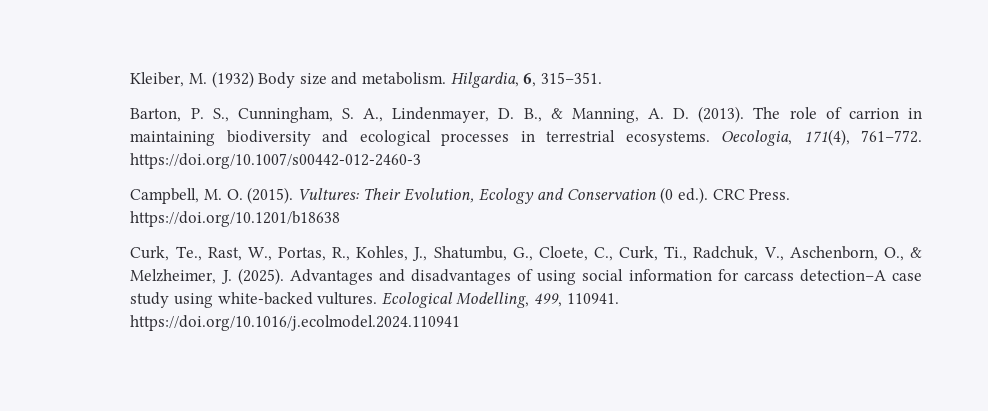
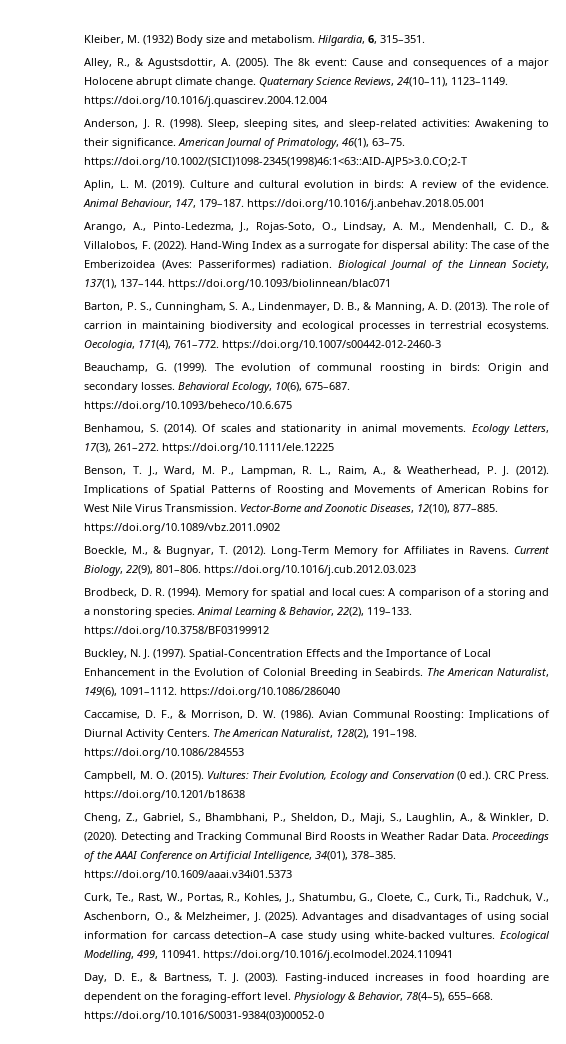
+ Alley, R., & Agustsdottir, A. (2005). The 8k event: Cause and consequences of a major Holocene abrupt climate change. Quaternary Science Reviews, 24(10–11), 1123–1149. https://doi.org/10.1016/j.quascirev.2004.12.004
+ Anderson, J. R. (1998). Sleep, sleeping sites, and sleep-related activities: Awakening to their significance. American Journal of Primatology, 46(1), 63–75. https://doi.org/10.1002/(SICI)1098-2345(1998)46:1<63::AID-AJP5>3.0.CO;2-T
+ Aplin, L. M. (2019). Culture and cultural evolution in birds: A review of the evidence. Animal Behaviour, 147, 179–187. https://doi.org/10.1016/j.anbehav.2018.05.001
+ Arango, A., Pinto-Ledezma, J., Rojas-Soto, O., Lindsay, A. M., Mendenhall, C. D., & Villalobos, F. (2022). Hand-Wing Index as a surrogate for dispersal ability: The case of the Emberizoidea (Aves: Passeriformes) radiation. Biological Journal of the Linnean Society, 137(1), 137–144. https://doi.org/10.1093/biolinnean/blac071
+ Beauchamp, G. (1999). The evolution of communal roosting in birds: Origin and secondary losses. Behavioral Ecology, 10(6), 675–687. https://doi.org/10.1093/beheco/10.6.675
+ Benhamou, S. (2014). Of scales and stationarity in animal movements. Ecology Letters, 17(3), 261–272. https://doi.org/10.1111/ele.12225
+ Benson, T. J., Ward, M. P., Lampman, R. L., Raim, A., & Weatherhead, P. J. (2012). Implications of Spatial Patterns of Roosting and Movements of American Robins for West Nile Virus Transmission. Vector-Borne and Zoonotic Diseases, 12(10), 877–885. https://doi.org/10.1089/vbz.2011.0902
+ Boeckle, M., & Bugnyar, T. (2012). Long-Term Memory for Affiliates in Ravens. Current Biology, 22(9), 801–806. https://doi.org/10.1016/j.cub.2012.03.023
+ Brodbeck, D. R. (1994). Memory for spatial and local cues: A comparison of a storing and a nonstoring species. Animal Learning & Behavior, 22(2), 119–133. https://doi.org/10.3758/BF03199912
+ Buckley, N. J. (1997). Spatial‐Concentration Effects and the Importance of Local Enhancement in the Evolution of Colonial Breeding in Seabirds. The American Naturalist, 149(6), 1091–1112. https://doi.org/10.1086/286040
+ Caccamise, D. F., & Morrison, D. W. (1986). Avian Communal Roosting: Implications of Diurnal Activity Centers. The American Naturalist, 128(2), 191–198. https://doi.org/10.1086/284553
+ Cheng, Z., Gabriel, S., Bhambhani, P., Sheldon, D., Maji, S., Laughlin, A., & Winkler, D. (2020). Detecting and Tracking Communal Bird Roosts in Weather Radar Data. Proceedings of the AAAI Conference on Artificial Intelligence, 34(01), 378–385. https://doi.org/10.1609/aaai.v34i01.5373
+ Day, D. E., & Bartness, T. J. (2003). Fasting-induced increases in food hoarding are dependent on the foraging-effort level. Physiology & Behavior, 78(4–5), 655–668. https://doi.org/10.1016/S0031-9384(03)00052-0

